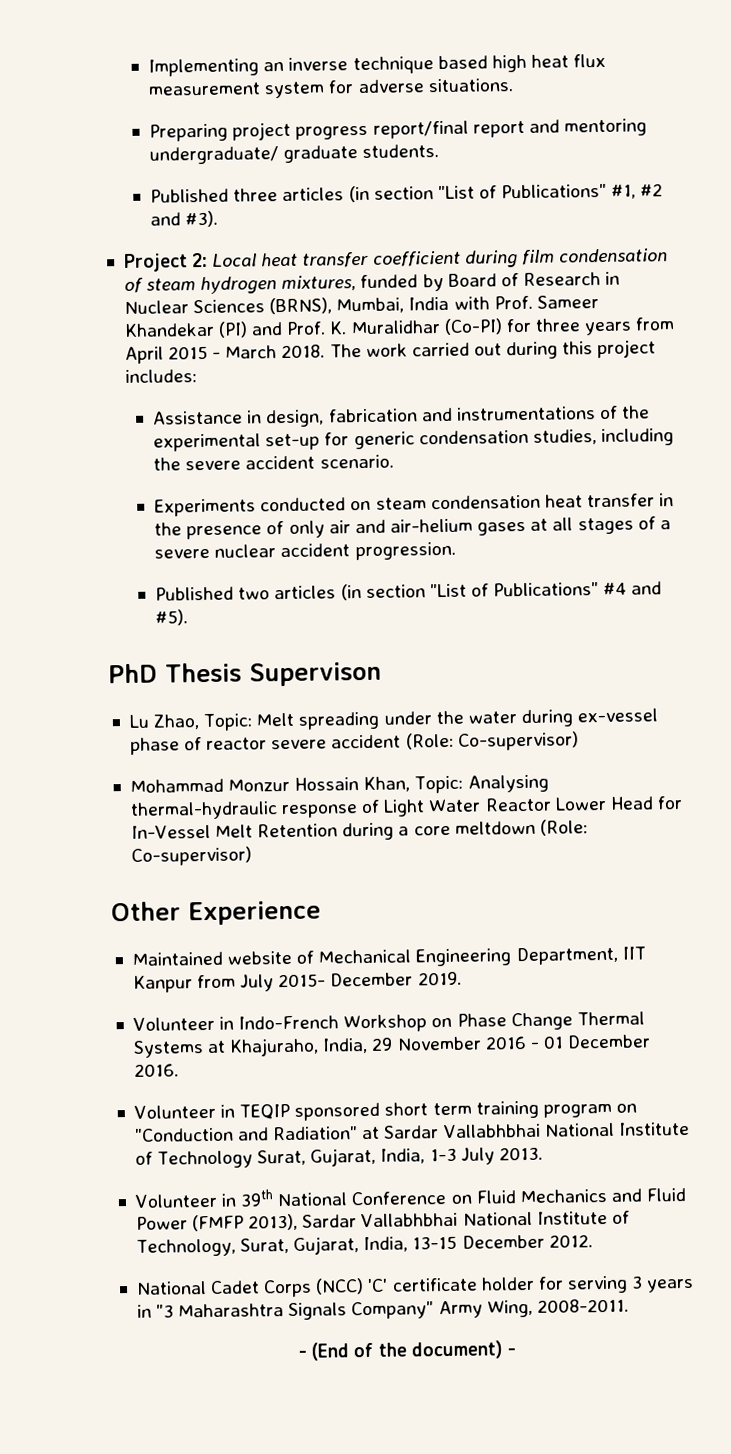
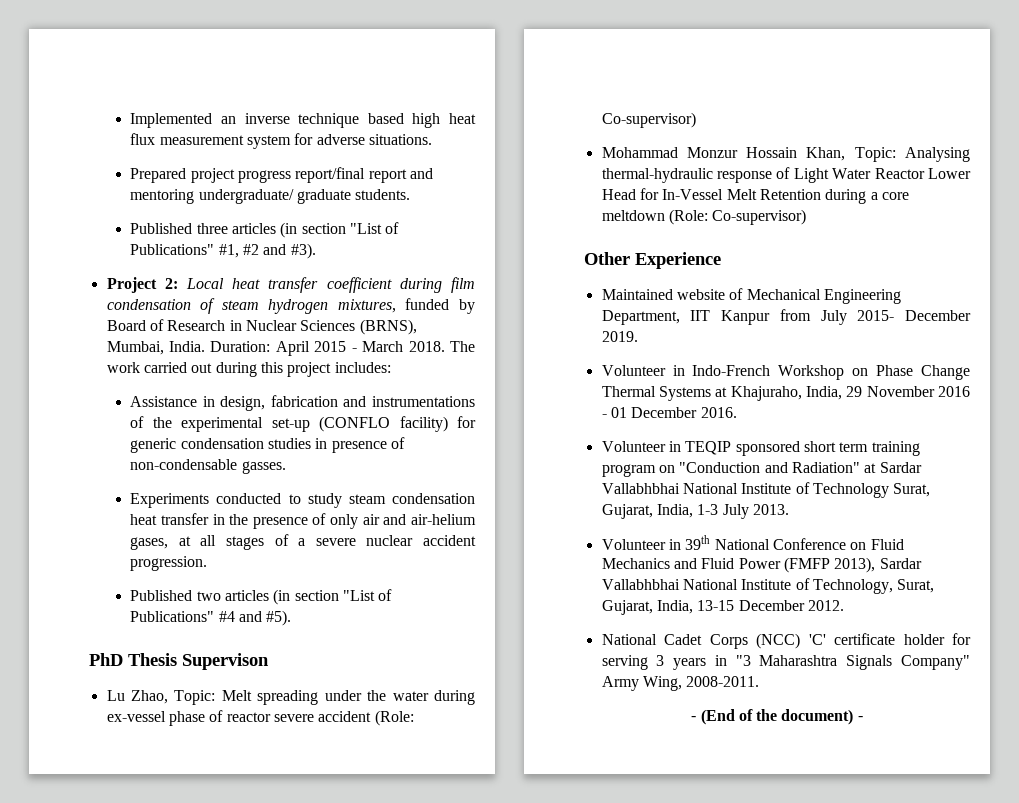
- Implementing an inverse technique based high heat flux measurement system for adverse situations.
+ Implemented an inverse technique based high heat flux measurement system for adverse situations.
- Preparing project progress report/final report and mentoring undergraduate/ graduate students.
+ Prepared project progress report/final report and mentoring undergraduate/ graduate students.
- Project 2: Local heat transfer coefficient during film condensation of steam hydrogen mixtures, funded by Board of Research in Nuclear Sciences (BRNS), Mumbai, India with Prof. Sameer Khandekar (PI) and Prof. K. Muralidhar (Co-PI) for three years from April 2015 - March 2018.
+ Project 2: Local heat transfer coefficient during film condensation of steam hydrogen mixtures, funded by Board of Research in Nuclear Sciences (BRNS), Mumbai, India. Duration: April 2015 - March 2018.
- Assistance in design, fabrication and instrumentations of the experimental set-up for generic condensation studies, including the severe accident scenario.
+ Assistance in design, fabrication and instrumentations of the experimental set-up (CONFLO facility) for generic condensation studies in presence of non-condensable gasses.
- Experiments conducted on steam condensation heat transfer in the presence of only air and air-helium gases at all stages of a severe nuclear accident progression.
+ Experiments conducted to study steam condensation heat transfer in the presence of only air and air-helium gases, at all stages of a severe nuclear accident progression.

